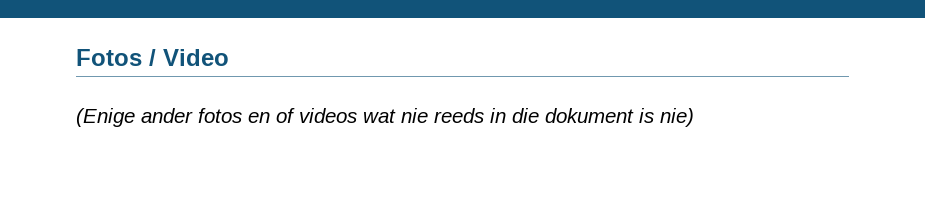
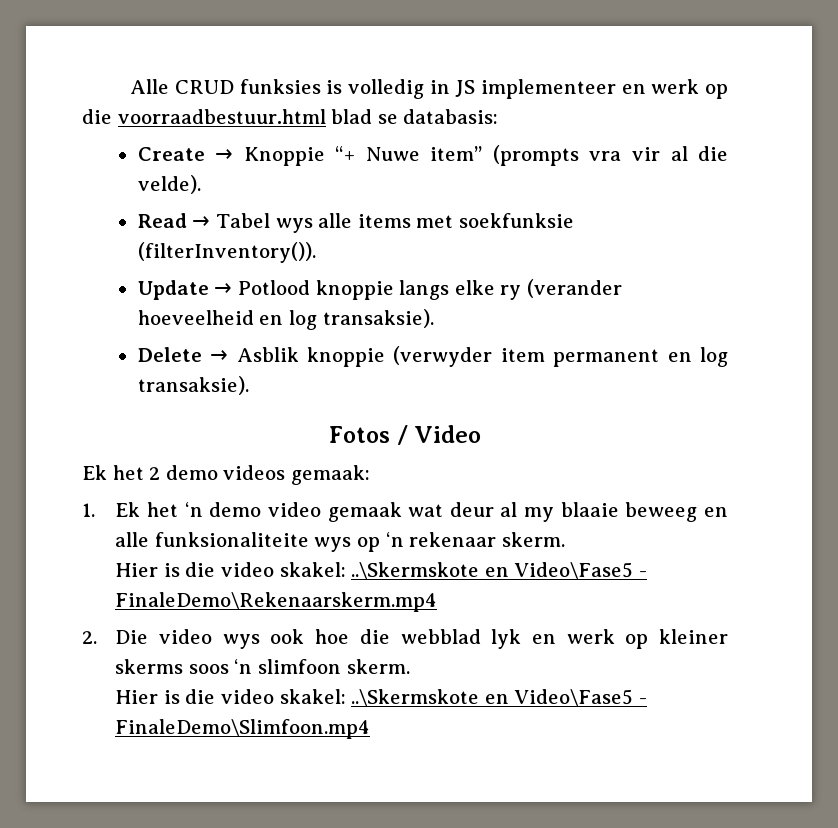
+ Alle CRUD funksies is volledig in JS implementeer en werk op die voorraadbestuur.html blad se databasis:
+ Create → Knoppie “+ Nuwe item” (prompts vra vir al die velde).
+ Read → Tabel wys alle items met soekfunksie (filterInventory()).
+ Update → Potlood knoppie langs elke ry (verander hoeveelheid en log transaksie).
+ Delete → Asblik knoppie (verwyder item permanent en log transaksie).
  Fotos / Video
- (Enige ander fotos en of videos wat nie reeds in die dokument is nie)
+ Ek het 2 demo videos gemaak:
+ 1. Ek het ‘n demo video gemaak wat deur al my blaaie beweeg en alle funksionaliteite wys op ‘n rekenaar skerm.
+ Hier is die video skakel: ..\Skermskote en Video\Fase5 - FinaleDemo\Rekenaarskerm.mp4
+ 2. Die video wys ook hoe die webblad lyk en werk op kleiner skerms soos ‘n slimfoon skerm.
+ Hier is die video skakel: ..\Skermskote en Video\Fase5 - FinaleDemo\Slimfoon.mp4

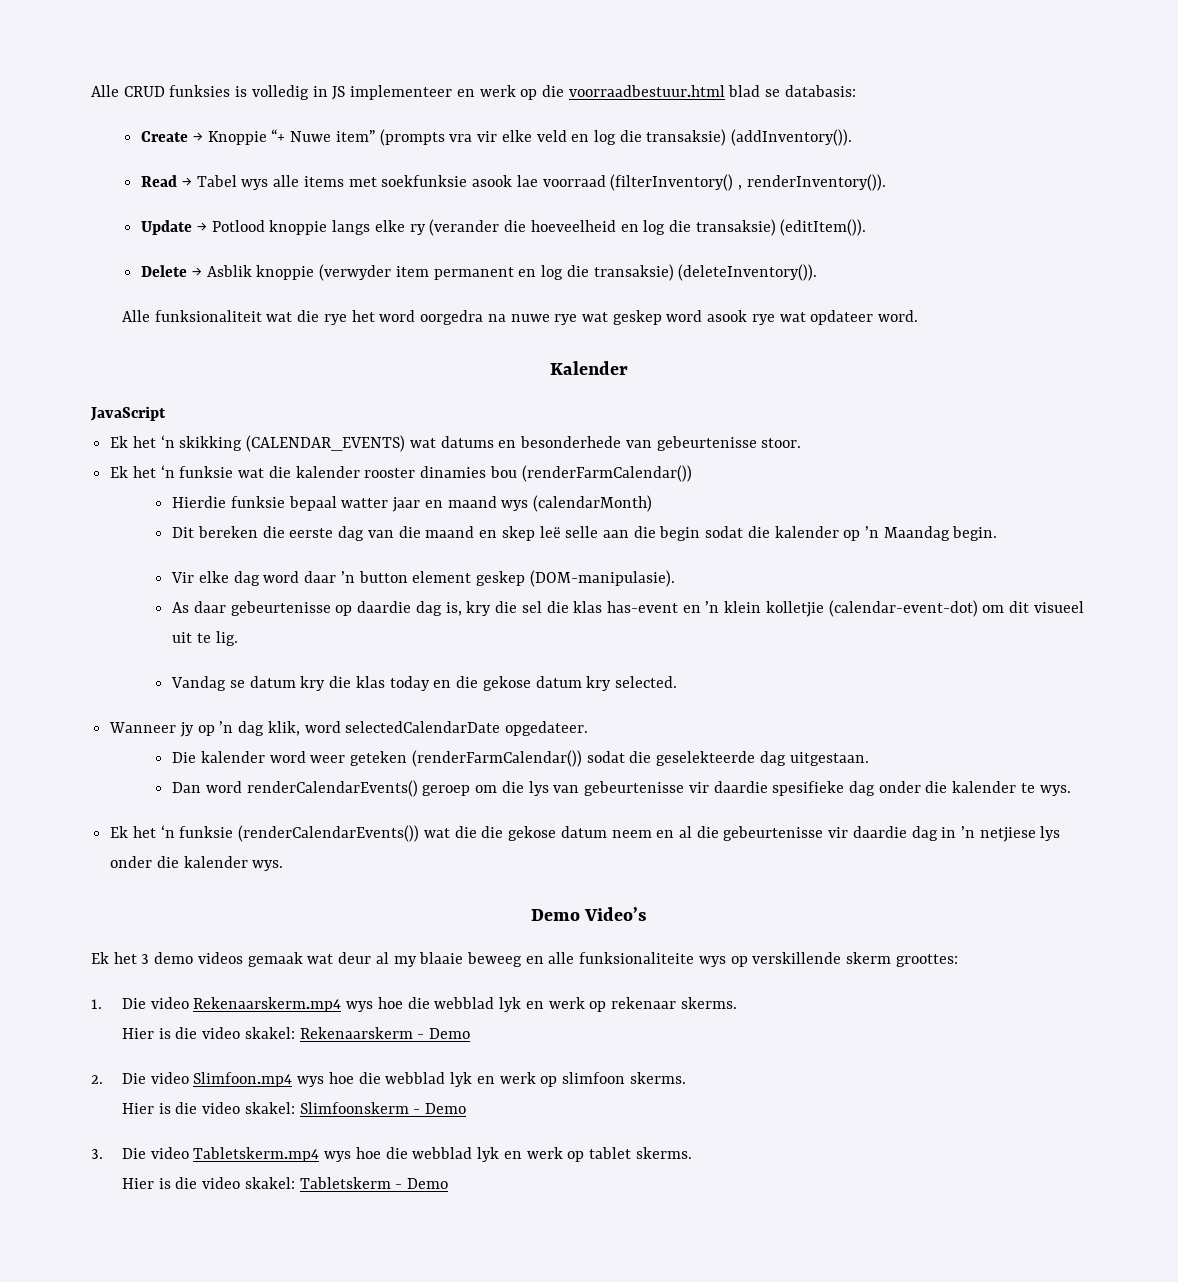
- Create → Knoppie “+ Nuwe item” (prompts vra vir al die velde).
+ Create → Knoppie “+ Nuwe item” (prompts vra vir elke veld en log die transaksie) (addInventory()).
- Read → Tabel wys alle items met soekfunksie (filterInventory()).
+ Read → Tabel wys alle items met soekfunksie asook lae voorraad (filterInventory() , renderInventory()).
- Update → Potlood knoppie langs elke ry (verander hoeveelheid en log transaksie).
+ Update → Potlood knoppie langs elke ry (verander die hoeveelheid en log die transaksie) (editItem()).
- Delete → Asblik knoppie (verwyder item permanent en log transaksie).
- Fotos / Video
- Ek het 2 demo videos gemaak:
- 1. Ek het ‘n demo video gemaak wat deur al my blaaie beweeg en alle funksionaliteite wys op ‘n rekenaar skerm.
- Hier is die video skakel: ..\Skermskote en Video\Fase5 - FinaleDemo\Rekenaarskerm.mp4
- 2. Die video wys ook hoe die webblad lyk en werk op kleiner skerms soos ‘n slimfoon skerm.
- Hier is die video skakel: ..\Skermskote en Video\Fase5 - FinaleDemo\Slimfoon.mp4
+ Delete → Asblik knoppie (verwyder item permanent en log die transaksie) (deleteInventory()).
+ Alle funksionaliteit wat die rye het word oorgedra na nuwe rye wat geskep word asook rye wat opdateer word.
+ Kalender
+ JavaScript
+ Ek het ‘n skikking (CALENDAR_EVENTS) wat datums en besonderhede van gebeurtenisse stoor.
+ Ek het ‘n funksie wat die kalender rooster dinamies bou (renderFarmCalendar())
+ Hierdie funksie bepaal watter jaar en maand wys (calendarMonth)
+ Dit bereken die eerste dag van die maand en skep leë selle aan die begin sodat die kalender op ’n Maandag begin.
+ Vir elke dag word daar ’n button element geskep (DOM-manipulasie).
+ As daar gebeurtenisse op daardie dag is, kry die sel die klas has-event en ’n klein kolletjie (calendar-event-dot) om dit visueel uit te lig.
+ Vandag se datum kry die klas today en die gekose datum kry selected.
+ Wanneer jy op ’n dag klik, word selectedCalendarDate opgedateer.
+ Die kalender word weer geteken (renderFarmCalendar()) sodat die geselekteerde dag uitgestaan.
+ Dan word renderCalendarEvents() geroep om die lys van gebeurtenisse vir daardie spesifieke dag onder die kalender te wys.
+ Ek het ‘n funksie (renderCalendarEvents()) wat die die gekose datum neem en al die gebeurtenisse vir daardie dag in ’n netjiese lys onder die kalender wys.
+ Demo Video’s
+ Ek het 3 demo videos gemaak wat deur al my blaaie beweeg en alle funksionaliteite wys op verskillende skerm groottes:
+ 1. Die video Rekenaarskerm.mp4 wys hoe die webblad lyk en werk op rekenaar skerms.
+ Hier is die video skakel: Rekenaarskerm - Demo
+ 2. Die video Slimfoon.mp4 wys hoe die webblad lyk en werk op slimfoon skerms.
+ Hier is die video skakel: Slimfoonskerm - Demo
+ 3. Die video Tabletskerm.mp4 wys hoe die webblad lyk en werk op tablet skerms.
+ Hier is die video skakel: Tabletskerm - Demo

